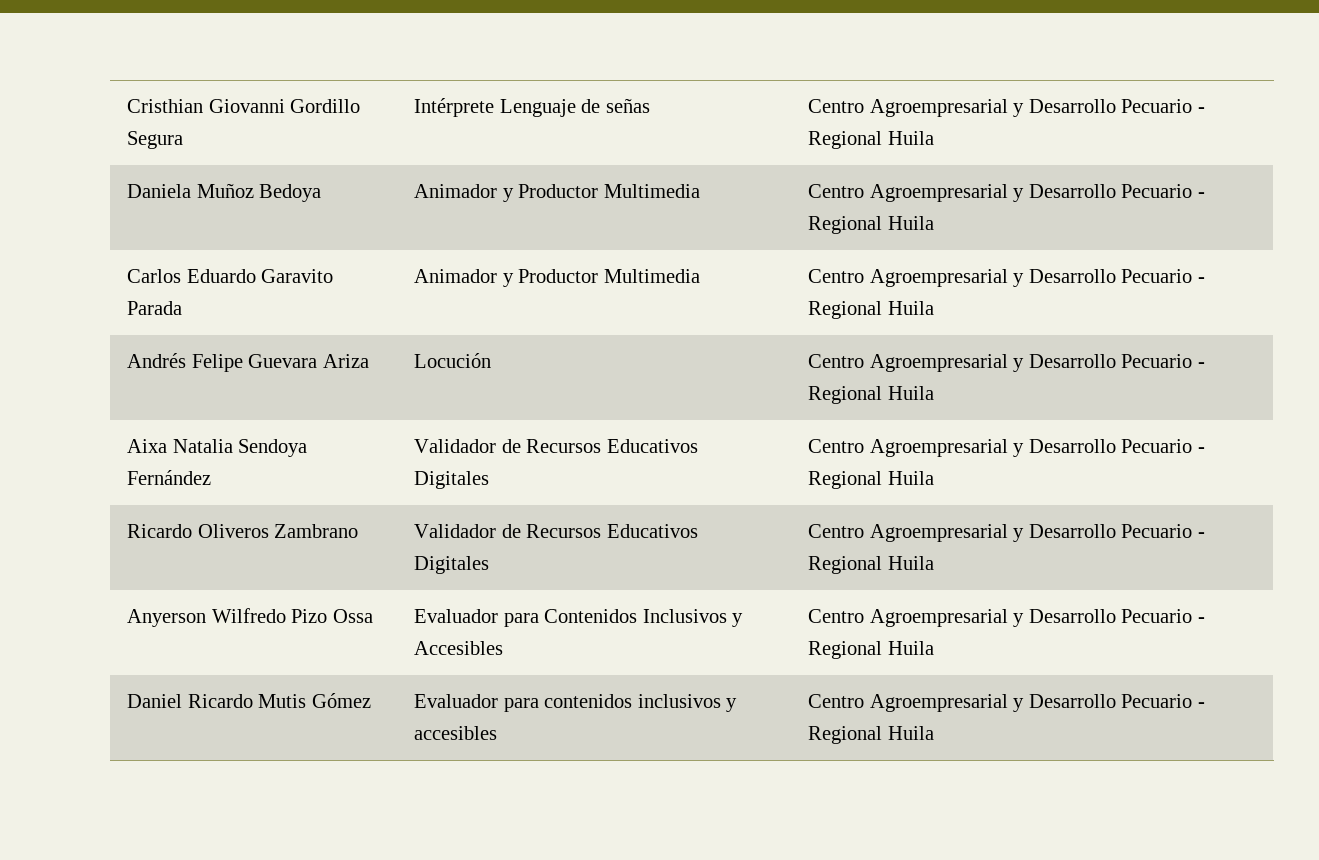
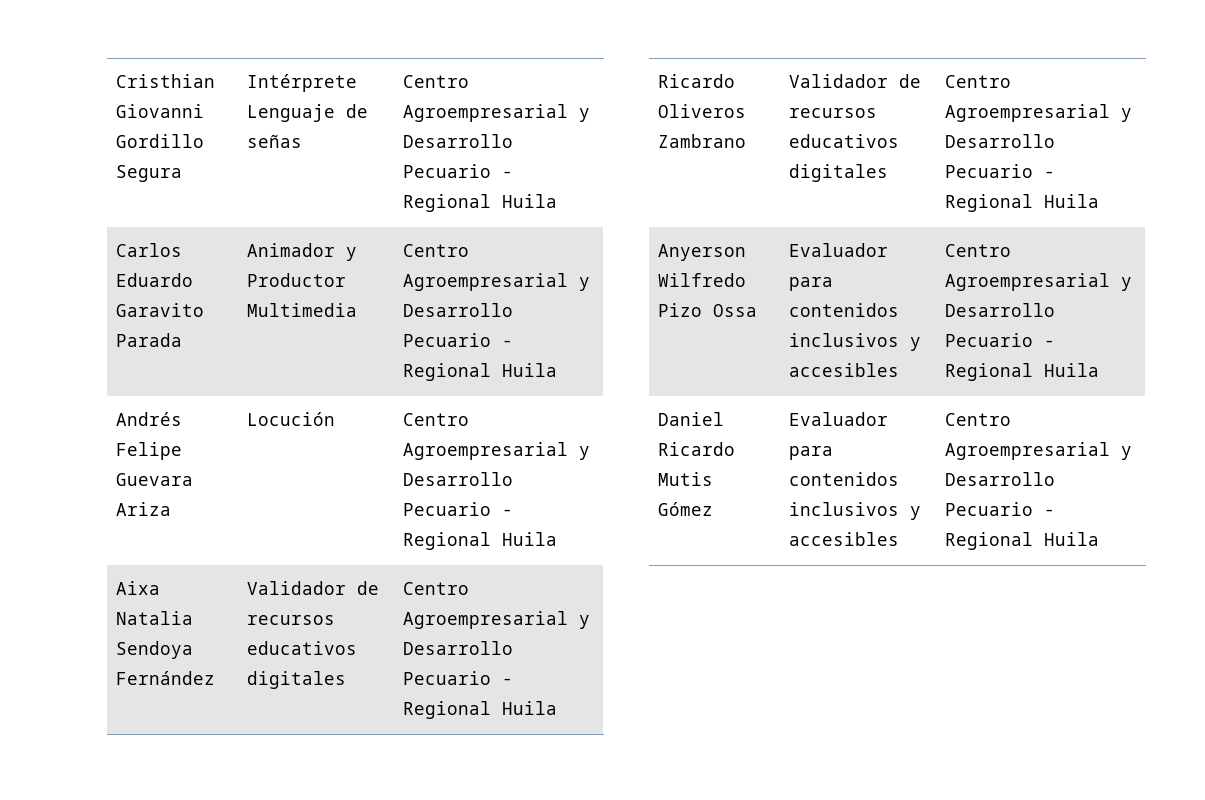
- Daniela Muñoz Bedoya | Animador y Productor Multimedia | Centro Agroempresarial y Desarrollo Pecuario - Regional Huila
- Aixa Natalia Sendoya Fernández | Validador de Recursos Educativos Digitales | Centro Agroempresarial y Desarrollo Pecuario - Regional Huila
+ Aixa Natalia Sendoya Fernández | Validador de recursos educativos digitales | Centro Agroempresarial y Desarrollo Pecuario - Regional Huila
- Ricardo Oliveros Zambrano | Validador de Recursos Educativos Digitales | Centro Agroempresarial y Desarrollo Pecuario - Regional Huila
+ Ricardo Oliveros Zambrano | Validador de recursos educativos digitales | Centro Agroempresarial y Desarrollo Pecuario - Regional Huila
- Anyerson Wilfredo Pizo Ossa | Evaluador para Contenidos Inclusivos y Accesibles | Centro Agroempresarial y Desarrollo Pecuario - Regional Huila
+ Anyerson Wilfredo Pizo Ossa | Evaluador para contenidos inclusivos y accesibles | Centro Agroempresarial y Desarrollo Pecuario - Regional Huila

